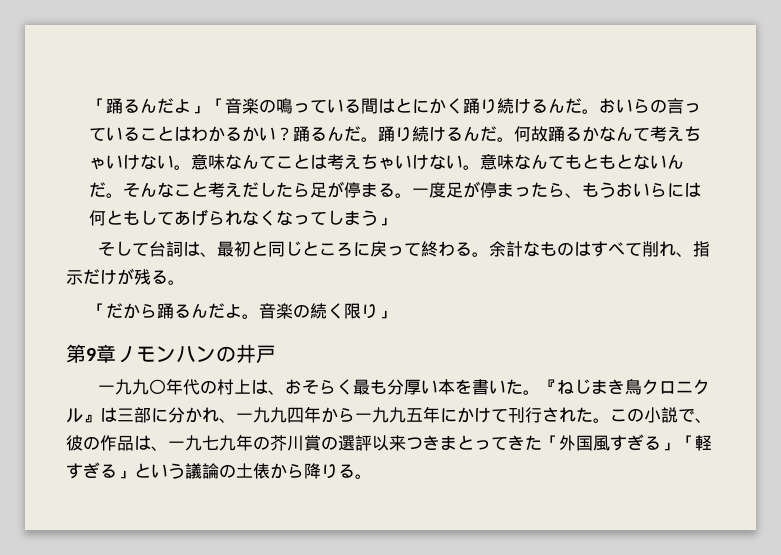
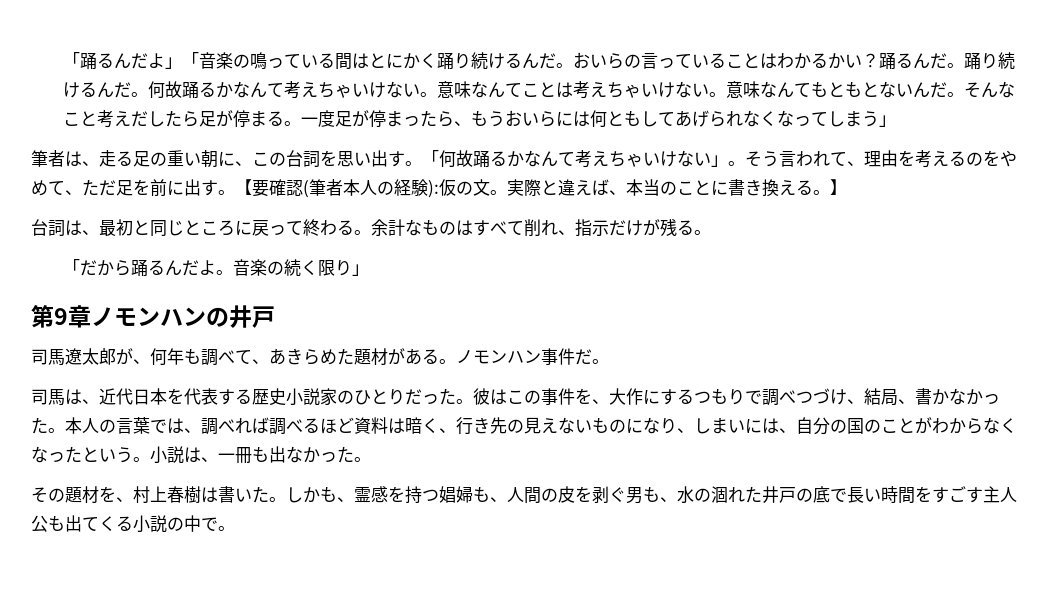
- そして台詞は、最初と同じところに戻って終わる。
+ 筆者は、走る足の重い朝に、この台詞を思い出す。「何故踊るかなんて考えちゃいけない」。そう言われて、理由を考えるのをやめて、ただ足を前に出す。【要確認(筆者本人の経験):仮の文。実際と違えば、本当のことに書き換える。】
+ 台詞は、最初と同じところに戻って終わる。
- 一九九〇年代の村上は、おそらく最も分厚い本を書いた。『ねじまき鳥クロニクル』は三部に分かれ、一九九四年から一九九五年にかけて刊行された。この小説で、彼の作品は、一九七九年の芥川賞の選評以来つきまとってきた「外国風すぎる」「軽すぎる」という議論の土俵から降りる。
+ 司馬遼太郎が、何年も調べて、あきらめた題材がある。ノモンハン事件だ。
+ 司馬は、近代日本を代表する歴史小説家のひとりだった。彼はこの事件を、大作にするつもりで調べつづけ、結局、書かなかった。本人の言葉では、調べれば調べるほど資料は暗く、行き先の見えないものになり、しまいには、自分の国のことがわからなくなったという。小説は、一冊も出なかった。
+ その題材を、村上春樹は書いた。しかも、霊感を持つ娼婦も、人間の皮を剥ぐ男も、水の涸れた井戸の底で長い時間をすごす主人公も出てくる小説の中で。

